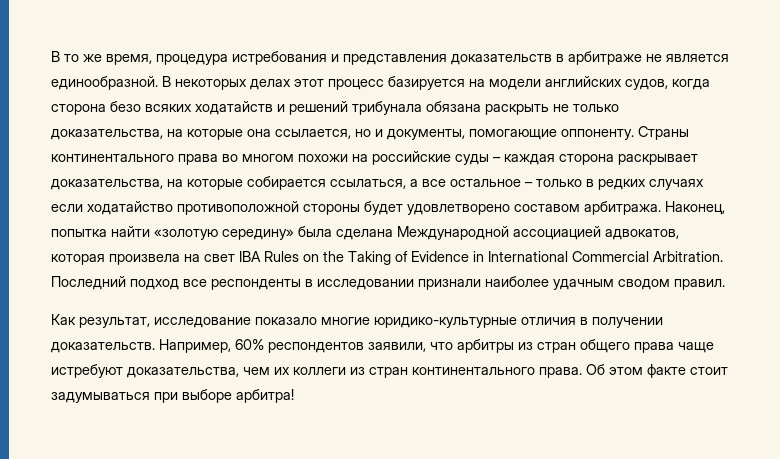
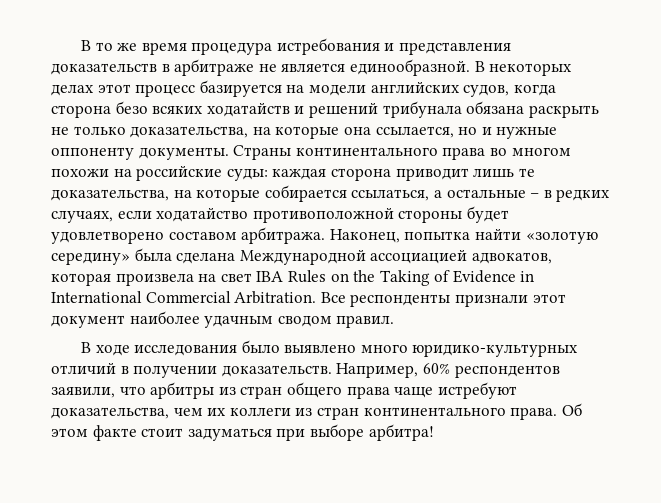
- В то же время, процедура истребования и представления доказательств в арбитраже не является единообразной.
+ В то же время процедура истребования и представления доказательств в арбитраже не является единообразной.
- В некоторых делах этот процесс базируется на модели английских судов, когда сторона безо всяких ходатайств и решений трибунала обязана раскрыть не только доказательства, на которые она ссылается, но и документы, помогающие оппоненту.
+ В некоторых делах этот процесс базируется на модели английских судов, когда сторона безо всяких ходатайств и решений трибунала обязана раскрыть не только доказательства, на которые она ссылается, но и нужные оппоненту документы.
- Страны континентального права во многом похожи на российские суды – каждая сторона раскрывает доказательства, на которые собирается ссылаться, а все остальное – только в редких случаях если ходатайство противоположной стороны будет удовлетворено составом арбитража.
+ Страны континентального права во многом похожи на российские суды: каждая сторона приводит лишь те доказательства, на которые собирается ссылаться, а остальные – в редких случаях, если ходатайство противоположной стороны будет удовлетворено составом арбитража.
- Последний подход все респонденты в исследовании признали наиболее удачным сводом правил.
- Как результат, исследование показало многие юридико-культурные отличия в получении доказательств.
+ Все респонденты признали этот документ наиболее удачным сводом правил.
+ В ходе исследования было выявлено много юридико-культурных отличий в получении доказательств.
- Об этом факте стоит задумываться при выборе арбитра!
+ Об этом факте стоит задуматься при выборе арбитра!

